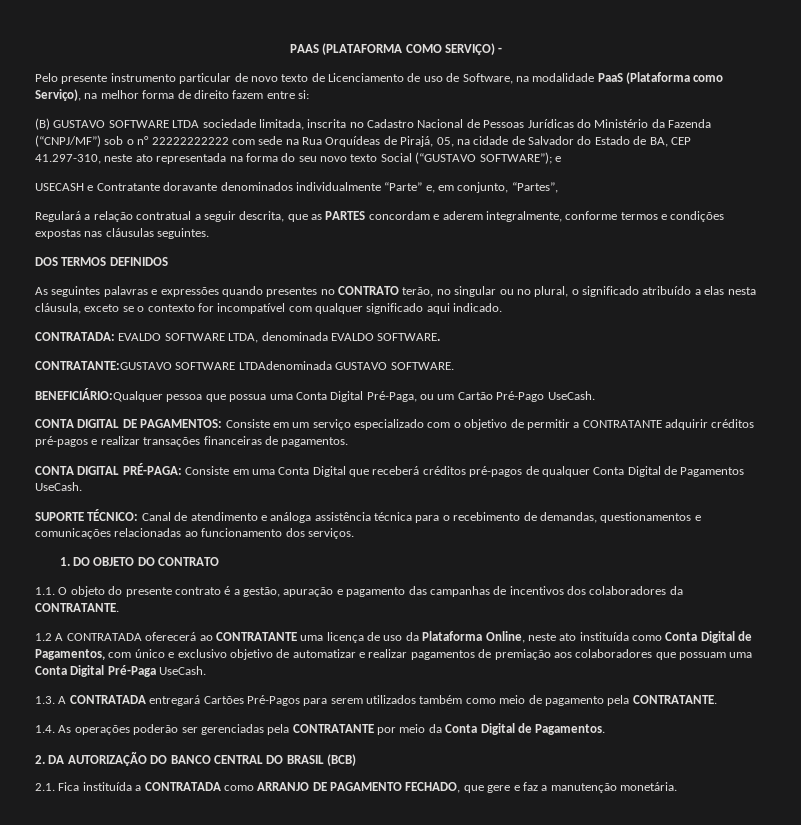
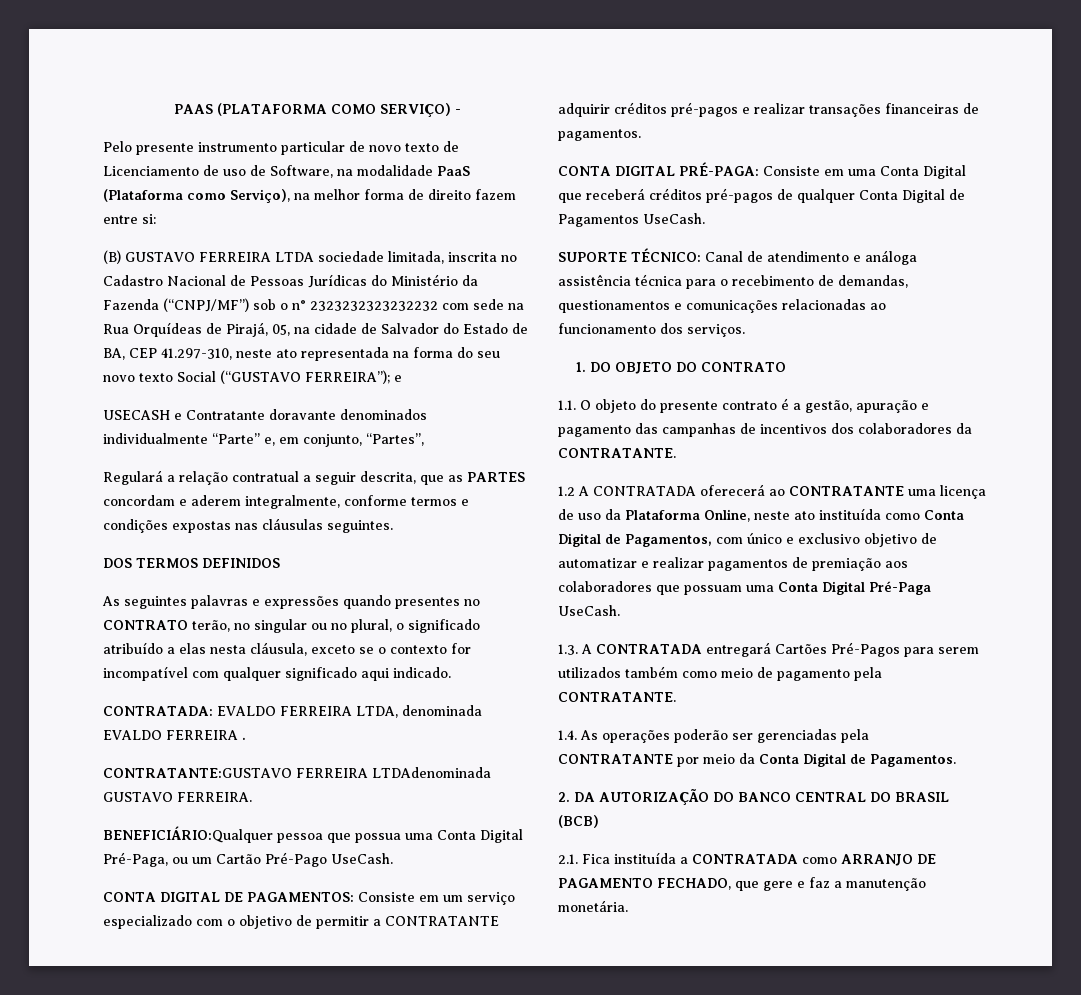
- (B) GUSTAVO SOFTWARE LTDA sociedade limitada, inscrita no Cadastro Nacional de Pessoas Jurídicas do Ministério da Fazenda (“CNPJ/MF”) sob o n° 22222222222 com sede na Rua Orquídeas de Pirajá, 05, na cidade de Salvador do Estado de BA, CEP 41.297-310, neste ato representada na forma do seu novo texto Social (“GUSTAVO SOFTWARE”); e
+ (B) GUSTAVO FERREIRA LTDA sociedade limitada, inscrita no Cadastro Nacional de Pessoas Jurídicas do Ministério da Fazenda (“CNPJ/MF”) sob o n° 2323232323232232 com sede na Rua Orquídeas de Pirajá, 05, na cidade de Salvador do Estado de BA, CEP 41.297-310, neste ato representada na forma do seu novo texto Social (“GUSTAVO FERREIRA”); e
- CONTRATADA: EVALDO SOFTWARE LTDA, denominada EVALDO SOFTWARE.
+ CONTRATADA: EVALDO FERREIRA LTDA, denominada EVALDO FERREIRA .
- CONTRATANTE:GUSTAVO SOFTWARE LTDAdenominada GUSTAVO SOFTWARE.
+ CONTRATANTE:GUSTAVO FERREIRA LTDAdenominada GUSTAVO FERREIRA.

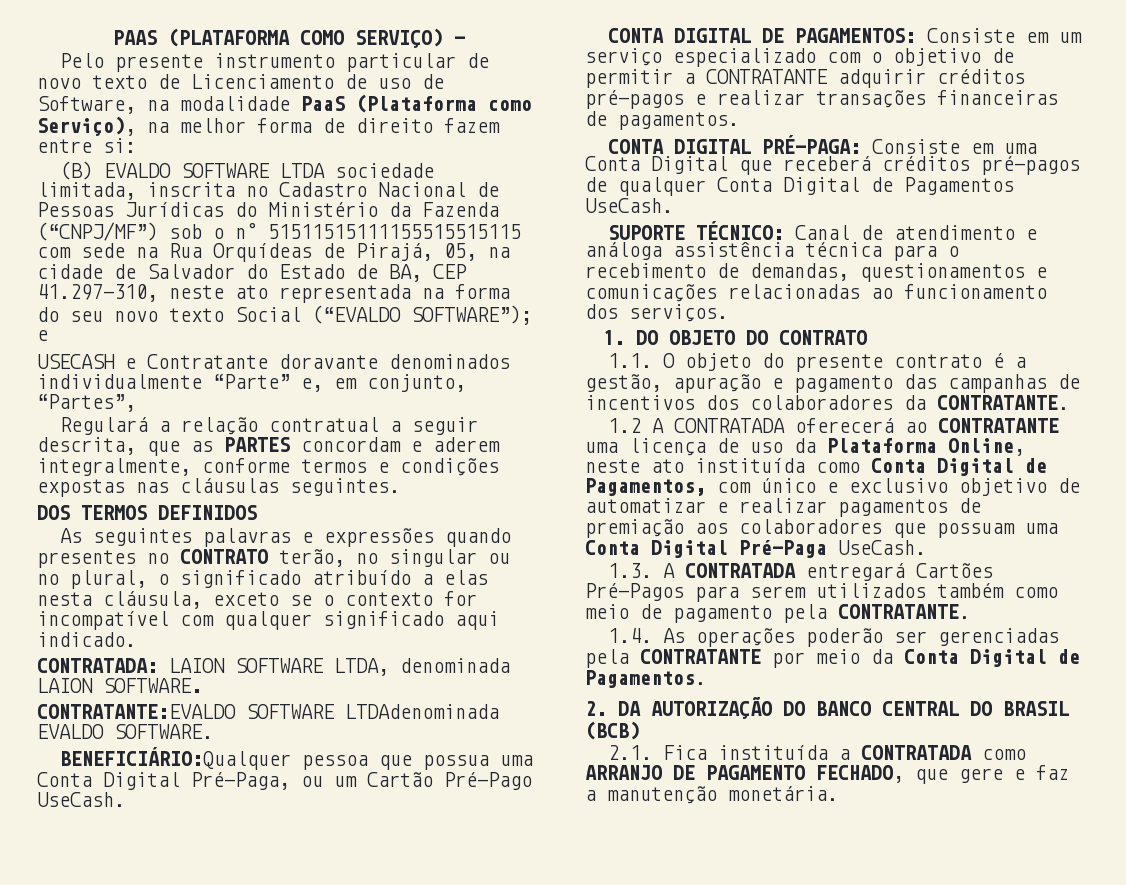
- (B) GUSTAVO FERREIRA LTDA sociedade limitada, inscrita no Cadastro Nacional de Pessoas Jurídicas do Ministério da Fazenda (“CNPJ/MF”) sob o n° 2323232323232232 com sede na Rua Orquídeas de Pirajá, 05, na cidade de Salvador do Estado de BA, CEP 41.297-310, neste ato representada na forma do seu novo texto Social (“GUSTAVO FERREIRA”); e
+ (B) EVALDO SOFTWARE LTDA sociedade limitada, inscrita no Cadastro Nacional de Pessoas Jurídicas do Ministério da Fazenda (“CNPJ/MF”) sob o n° 51511515111155515515115 com sede na Rua Orquídeas de Pirajá, 05, na cidade de Salvador do Estado de BA, CEP 41.297-310, neste ato representada na forma do seu novo texto Social (“EVALDO SOFTWARE”); e
- CONTRATADA: EVALDO FERREIRA LTDA, denominada EVALDO FERREIRA .
- CONTRATANTE:GUSTAVO FERREIRA LTDAdenominada GUSTAVO FERREIRA.
+ CONTRATADA: LAION SOFTWARE LTDA, denominada LAION SOFTWARE.
+ CONTRATANTE:EVALDO SOFTWARE LTDAdenominada EVALDO SOFTWARE.

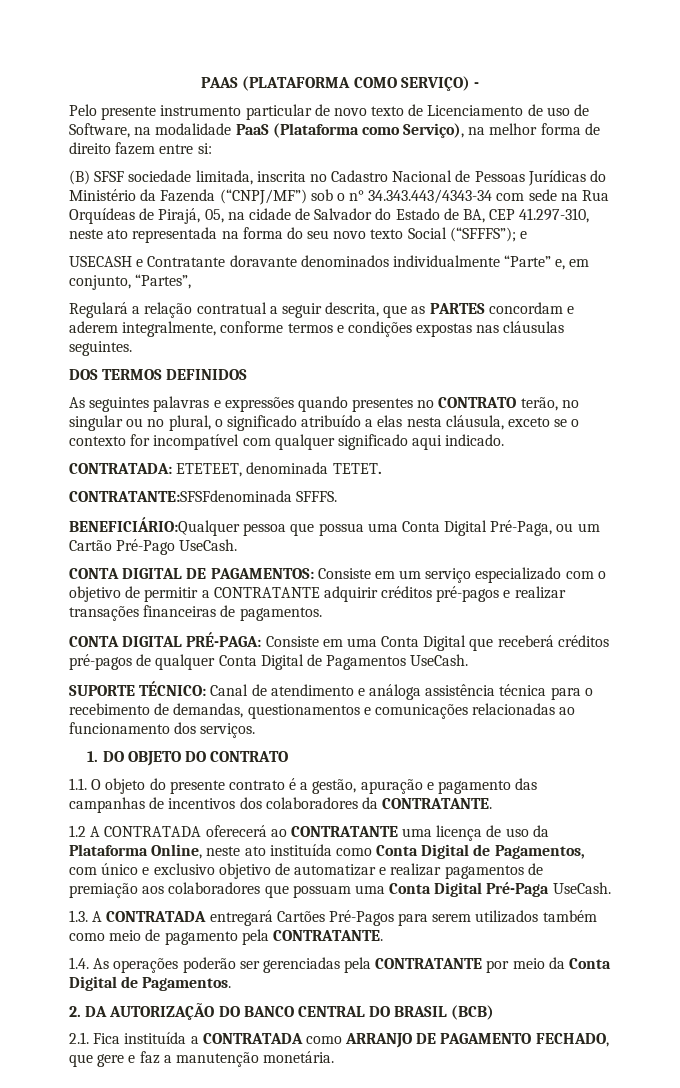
- (B) EVALDO SOFTWARE LTDA sociedade limitada, inscrita no Cadastro Nacional de Pessoas Jurídicas do Ministério da Fazenda (“CNPJ/MF”) sob o n° 51511515111155515515115 com sede na Rua Orquídeas de Pirajá, 05, na cidade de Salvador do Estado de BA, CEP 41.297-310, neste ato representada na forma do seu novo texto Social (“EVALDO SOFTWARE”); e
+ (B) SFSF sociedade limitada, inscrita no Cadastro Nacional de Pessoas Jurídicas do Ministério da Fazenda (“CNPJ/MF”) sob o n° 34.343.443/4343-34 com sede na Rua Orquídeas de Pirajá, 05, na cidade de Salvador do Estado de BA, CEP 41.297-310, neste ato representada na forma do seu novo texto Social (“SFFFS”); e
- CONTRATADA: LAION SOFTWARE LTDA, denominada LAION SOFTWARE.
- CONTRATANTE:EVALDO SOFTWARE LTDAdenominada EVALDO SOFTWARE.
+ CONTRATADA: ETETEET, denominada TETET.
+ CONTRATANTE:SFSFdenominada SFFFS.

